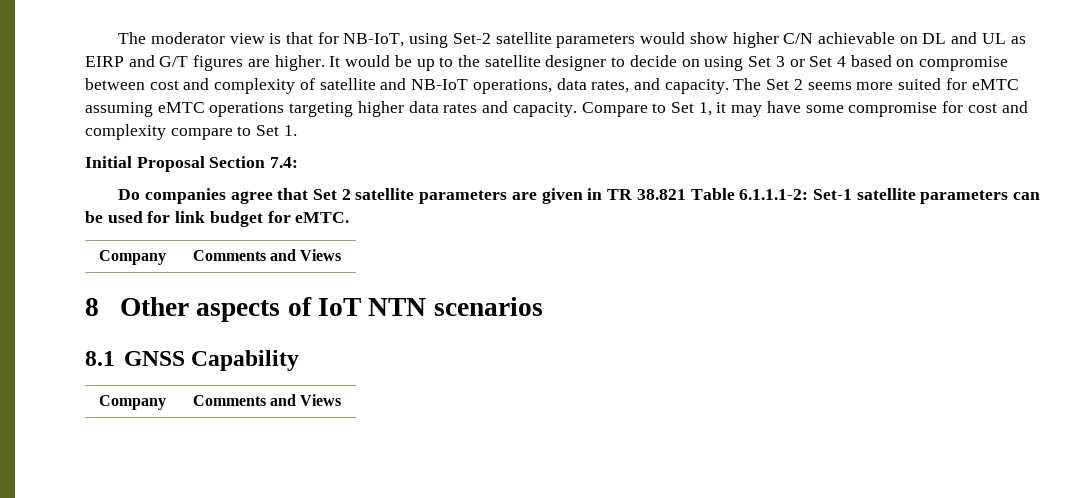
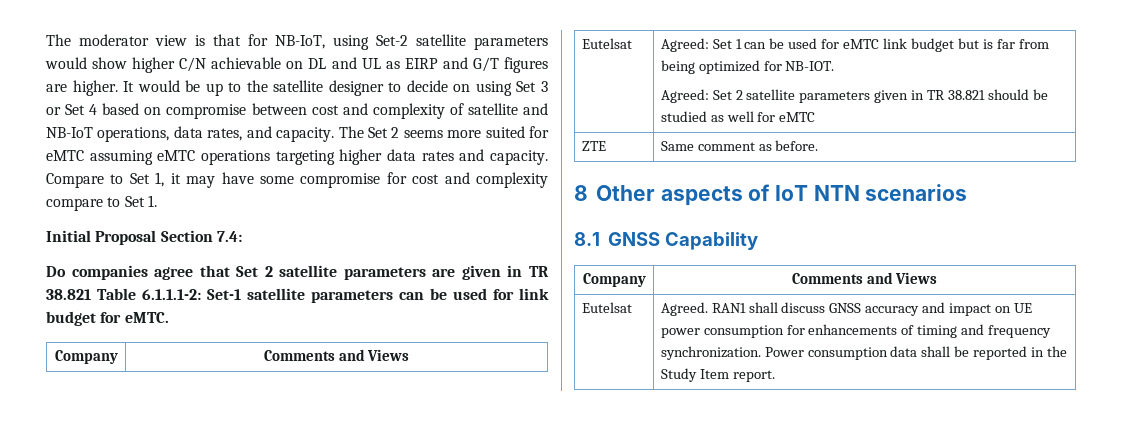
+ Eutelsat | Agreed: Set 1 can be used for eMTC link budget but is far from being optimized for NB-IOT.
+ Agreed: Set 2 satellite parameters given in TR 38.821 should be studied as well for eMTC
+ ZTE | Same comment as before.
+ Eutelsat | Agreed. RAN1 shall discuss GNSS accuracy and impact on UE power consumption for enhancements of timing and frequency synchronization. Power consumption data shall be reported in the Study Item report.

